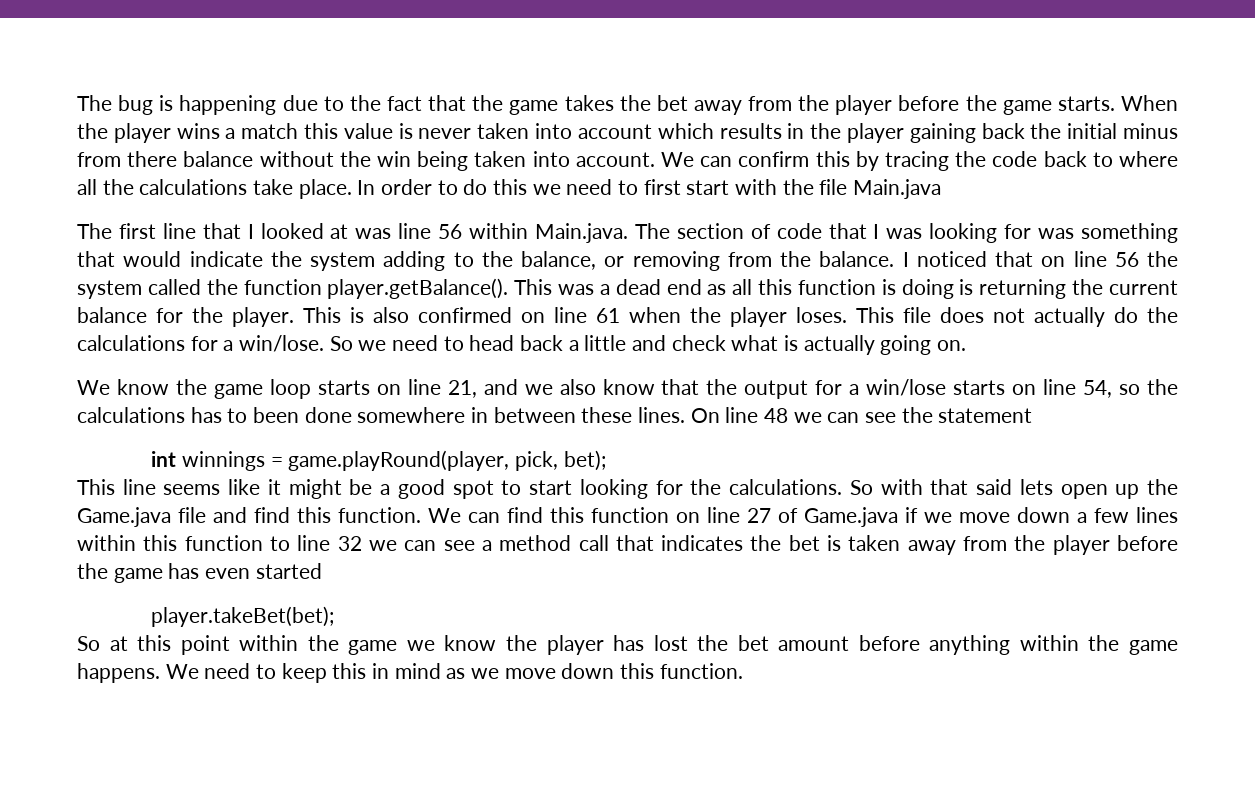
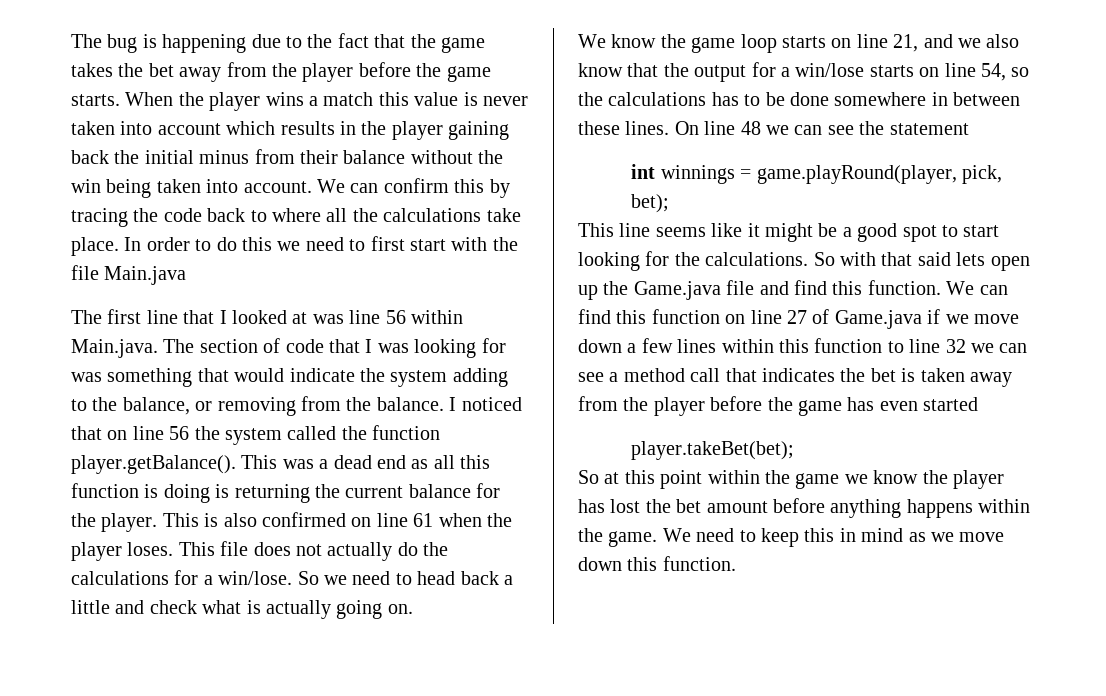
- When the player wins a match this value is never taken into account which results in the player gaining back the initial minus from there balance without the win being taken into account.
+ When the player wins a match this value is never taken into account which results in the player gaining back the initial minus from their balance without the win being taken into account.
- We know the game loop starts on line 21, and we also know that the output for a win/lose starts on line 54, so the calculations has to been done somewhere in between these lines.
+ We know the game loop starts on line 21, and we also know that the output for a win/lose starts on line 54, so the calculations has to be done somewhere in between these lines.
- So at this point within the game we know the player has lost the bet amount before anything within the game happens.
+ So at this point within the game we know the player has lost the bet amount before anything happens within the game.

